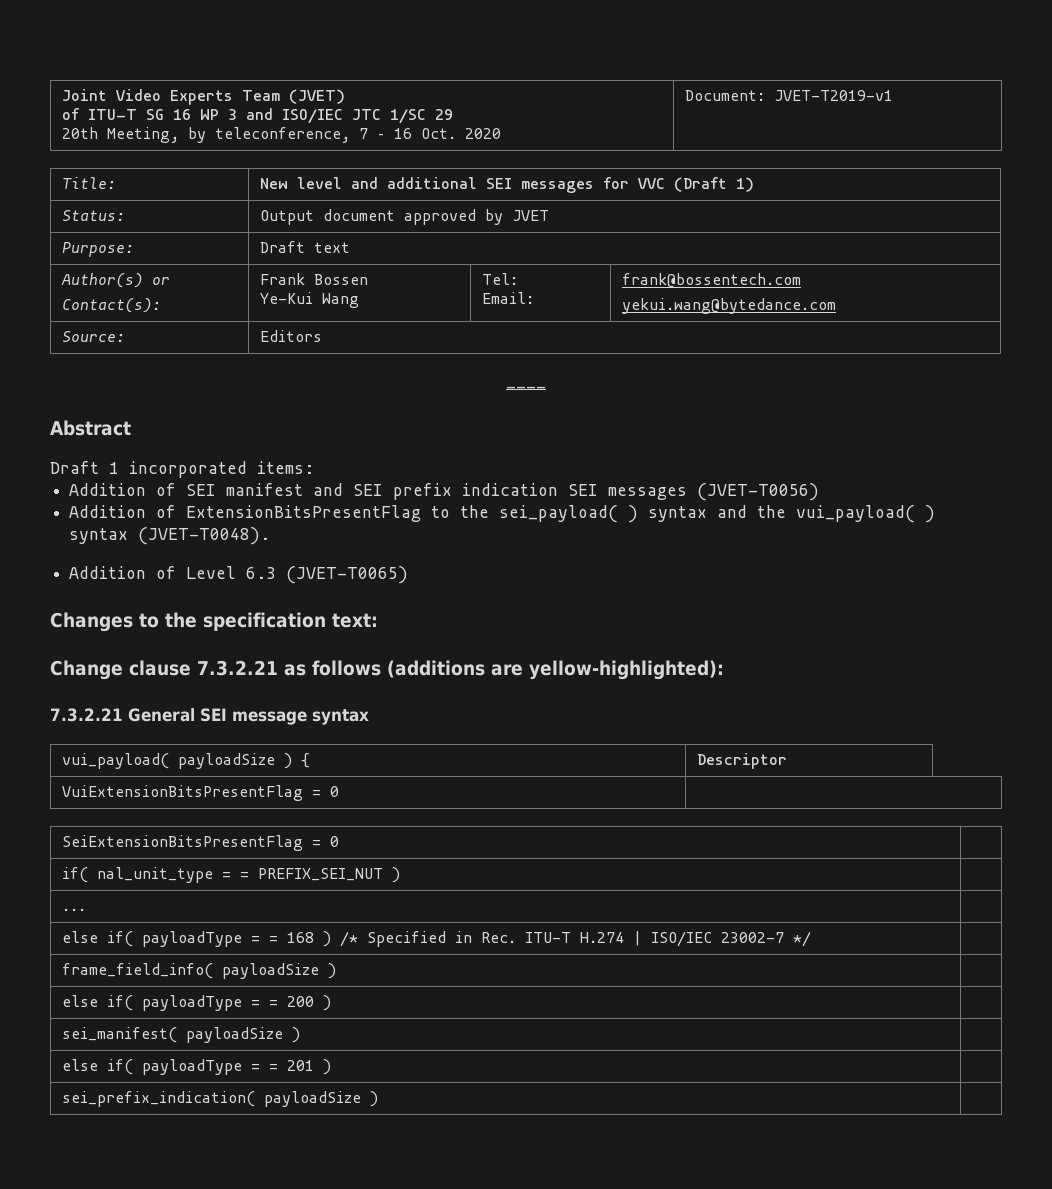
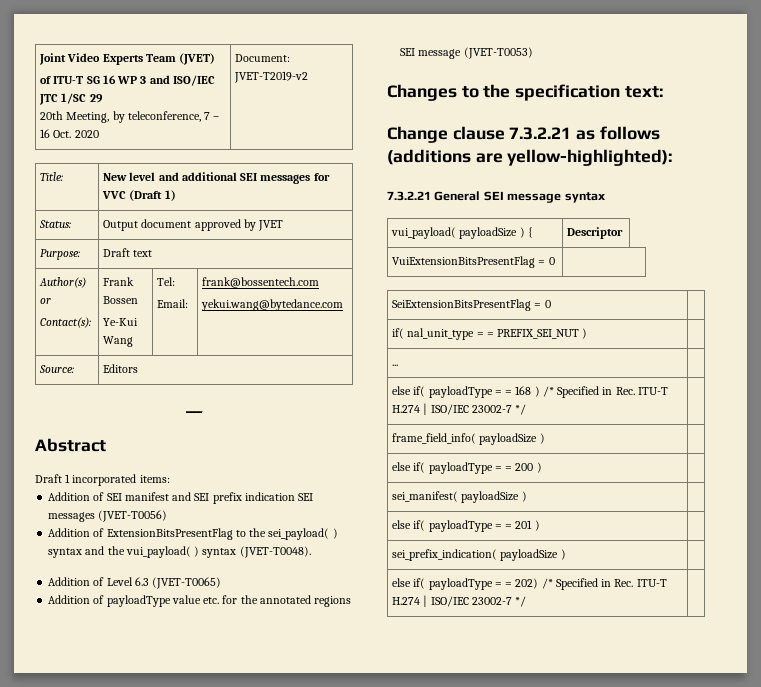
  Joint Video Experts Team (JVET)
  of ITU-T SG 16 WP 3 and ISO/IEC JTC 1/SC 29
- 20th Meeting, by teleconference, 7 – 16 Oct. 2020 | Document: JVET-T2019-v1
+ 20th Meeting, by teleconference, 7 – 16 Oct. 2020 | Document: JVET-T2019-v2
+ Addition of payloadType value etc. for the annotated regions SEI message (JVET-T0053)
+ else if( payloadType = = 202) /* Specified in Rec. ITU-T H.274 | ISO/IEC 23002-7 */ |

